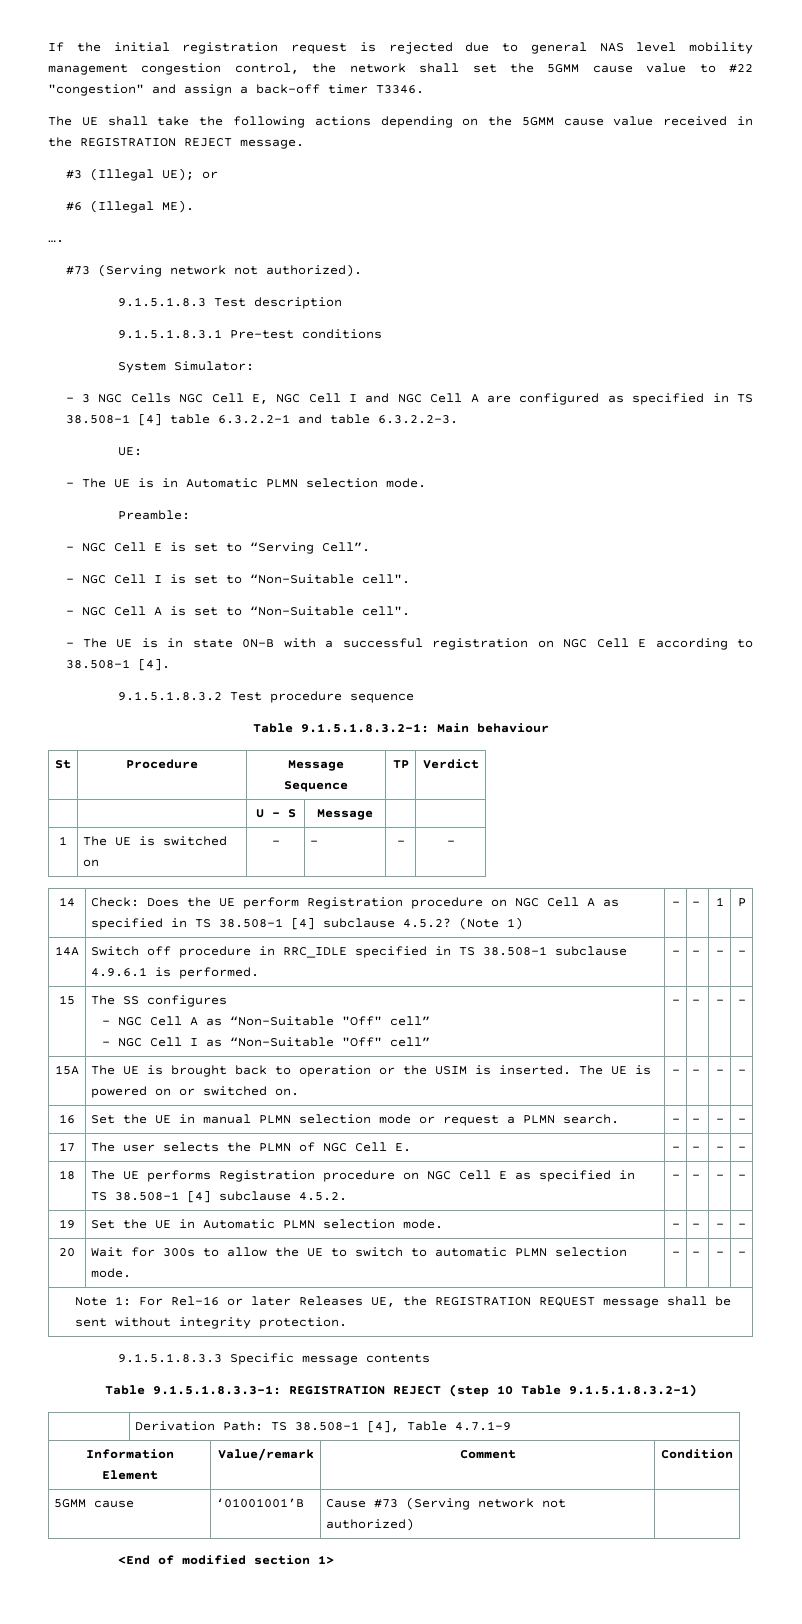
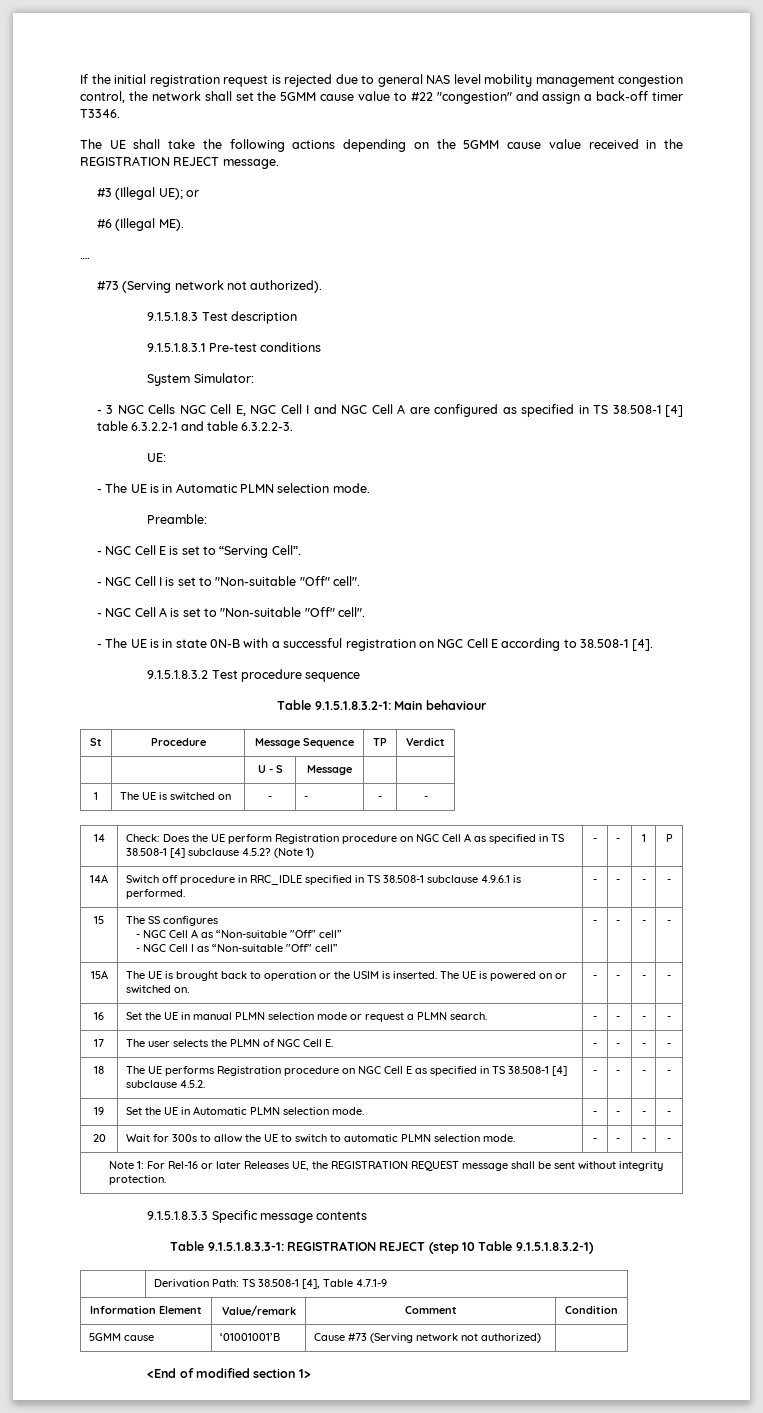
- - NGC Cell I is set to “Non-Suitable cell".
+ - NGC Cell I is set to "Non-suitable "Off" cell".
- - NGC Cell A is set to “Non-Suitable cell".
+ - NGC Cell A is set to "Non-suitable "Off" cell".
  15 | The SS configures
- - NGC Cell A as “Non-Suitable "Off" cell”
- - NGC Cell I as “Non-Suitable "Off" cell” | - | - | - | -
+ - NGC Cell A as “Non-suitable "Off" cell”
+ - NGC Cell I as “Non-suitable "Off" cell” | - | - | - | -

